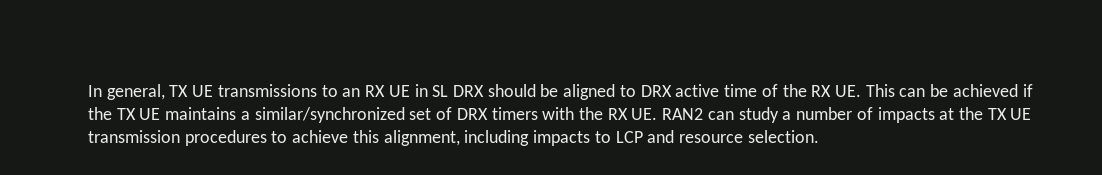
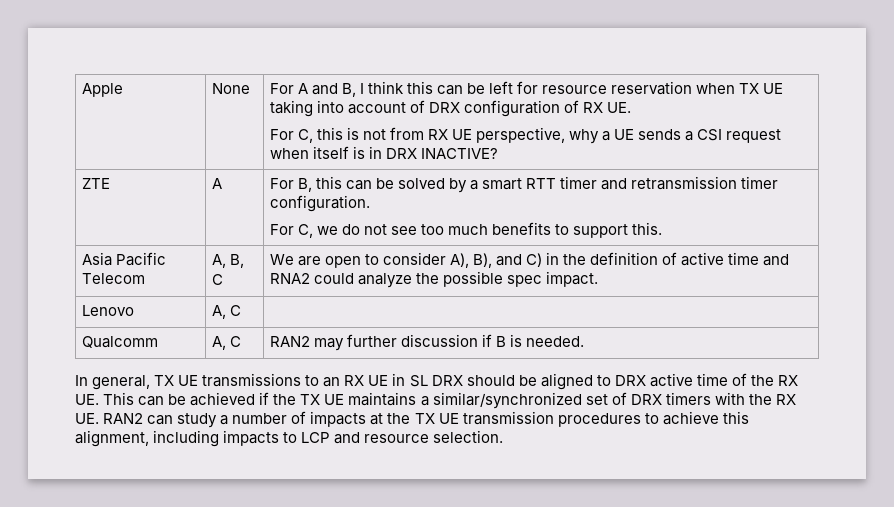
+ Apple | None | For A and B, I think this can be left for resource reservation when TX UE taking into account of DRX configuration of RX UE.
+ For C, this is not from RX UE perspective, why a UE sends a CSI request when itself is in DRX INACTIVE?
+ ZTE | A | For B, this can be solved by a smart RTT timer and retransmission timer configuration.
+ For C, we do not see too much benefits to support this.
+ Asia Pacific Telecom | A, B, C | We are open to consider A), B), and C) in the definition of active time and RNA2 could analyze the possible spec impact.
+ Lenovo | A, C |
+ Qualcomm | A, C | RAN2 may further discussion if B is needed.

